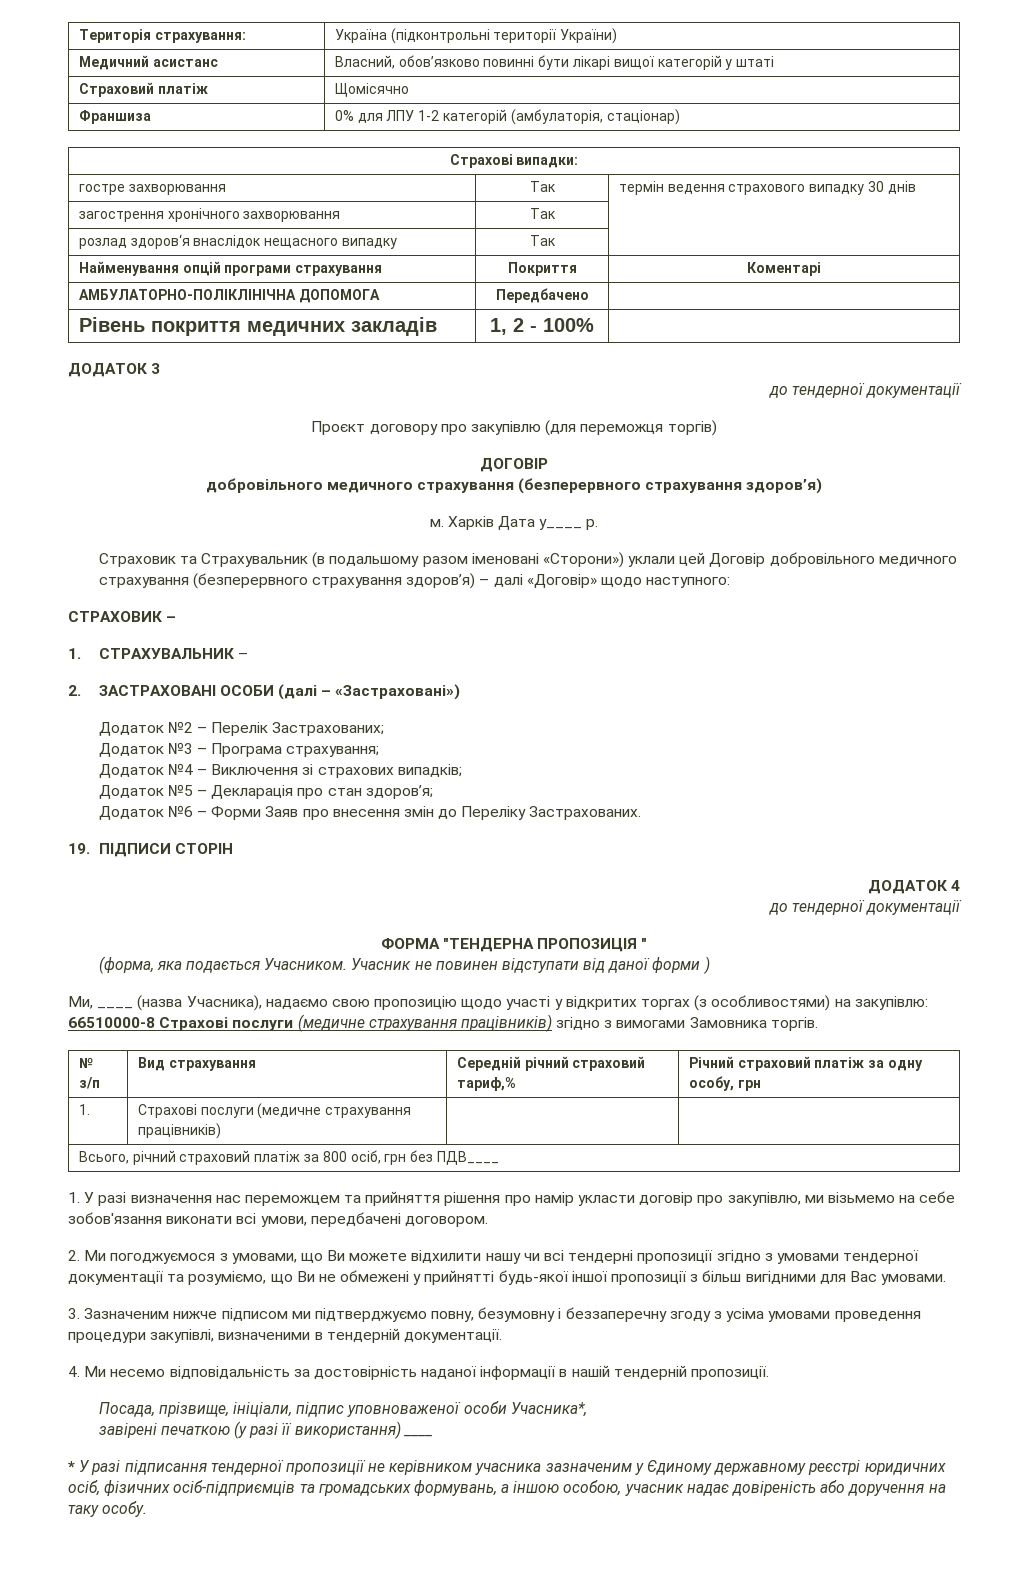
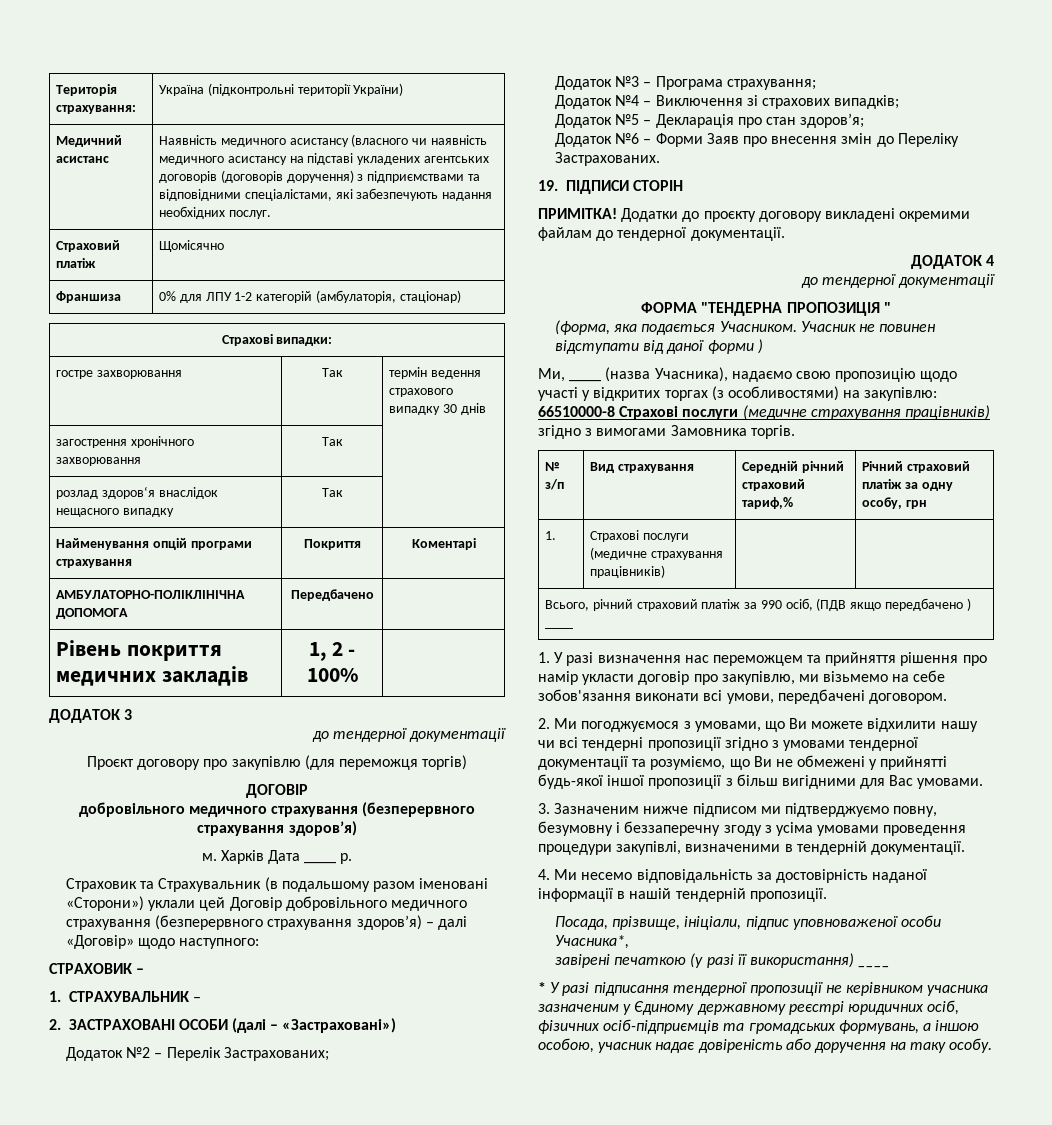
- Медичний асистанс | Власний, обов’язково повинні бути лікарі вищої категорій у штаті
+ Медичний асистанс | Наявність медичного асистансу (власного чи наявність медичного асистансу на підставі укладених агентських договорів (договорів доручення) з підприємствами та відповідними спеціалістами, які забезпечують надання необхідних послуг.
- Харків Дата у____ р.
+ Харків Дата ____ р.
+ ПРИМІТКА! Додатки до проєкту договору викладені окремими файлам до тендерної документації.
- Всього, річний страховий платіж за 800 осіб, грн без ПДВ____
+ Всього, річний страховий платіж за 990 осіб, (ПДВ якщо передбачено ) ____

